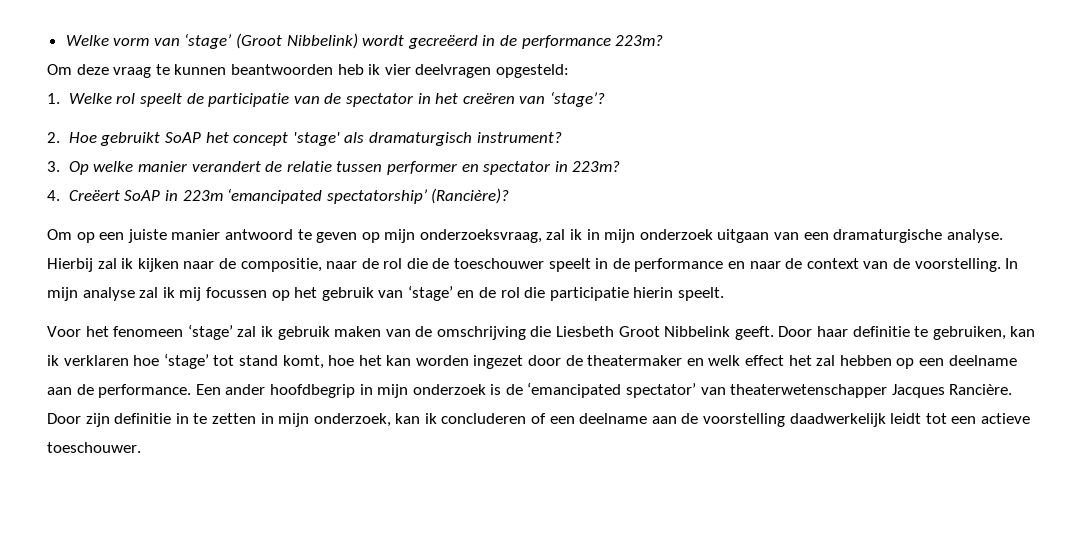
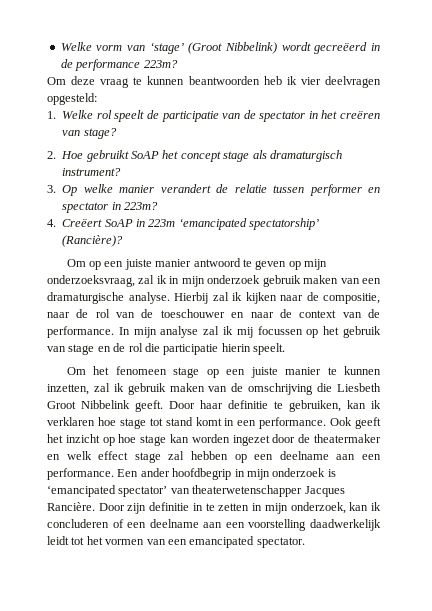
- 1. Welke rol speelt de participatie van de spectator in het creëren van ‘stage’?
+ 1. Welke rol speelt de participatie van de spectator in het creëren van stage?
- 2. Hoe gebruikt SoAP het concept 'stage' als dramaturgisch instrument?
+ 2. Hoe gebruikt SoAP het concept stage als dramaturgisch instrument?
- Om op een juiste manier antwoord te geven op mijn onderzoeksvraag, zal ik in mijn onderzoek uitgaan van een dramaturgische analyse.
+ Om op een juiste manier antwoord te geven op mijn onderzoeksvraag, zal ik in mijn onderzoek gebruik maken van een dramaturgische analyse.
- Hierbij zal ik kijken naar de compositie, naar de rol die de toeschouwer speelt in de performance en naar de context van de voorstelling.
+ Hierbij zal ik kijken naar de compositie, naar de rol van de toeschouwer en naar de context van de performance.
- In mijn analyse zal ik mij focussen op het gebruik van ‘stage’ en de rol die participatie hierin speelt.
+ In mijn analyse zal ik mij focussen op het gebruik van stage en de rol die participatie hierin speelt.
- Voor het fenomeen ‘stage’ zal ik gebruik maken van de omschrijving die Liesbeth Groot Nibbelink geeft.
+ Om het fenomeen stage op een juiste manier te kunnen inzetten, zal ik gebruik maken van de omschrijving die Liesbeth Groot Nibbelink geeft.
- Door haar definitie te gebruiken, kan ik verklaren hoe ‘stage’ tot stand komt, hoe het kan worden ingezet door de theatermaker en welk effect het zal hebben op een deelname aan de performance.
+ Door haar definitie te gebruiken, kan ik verklaren hoe stage tot stand komt in een performance. Ook geeft het inzicht op hoe stage kan worden ingezet door de theatermaker en welk effect stage zal hebben op een deelname aan een performance.
- Een ander hoofdbegrip in mijn onderzoek is de ‘emancipated spectator’ van theaterwetenschapper Jacques Rancière.
+ Een ander hoofdbegrip in mijn onderzoek is ‘emancipated spectator’ van theaterwetenschapper Jacques Rancière.
- Door zijn definitie in te zetten in mijn onderzoek, kan ik concluderen of een deelname aan de voorstelling daadwerkelijk leidt tot een actieve toeschouwer.
+ Door zijn definitie in te zetten in mijn onderzoek, kan ik concluderen of een deelname aan een voorstelling daadwerkelijk leidt tot het vormen van een emancipated spectator.

